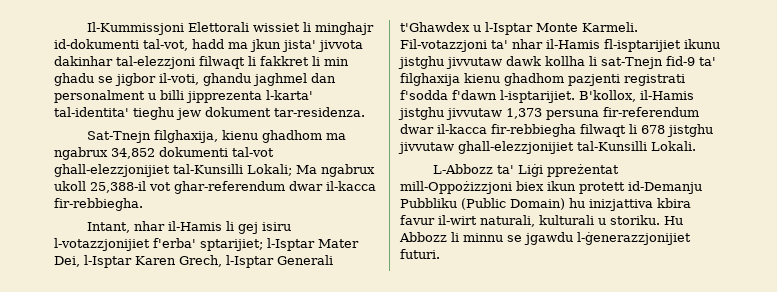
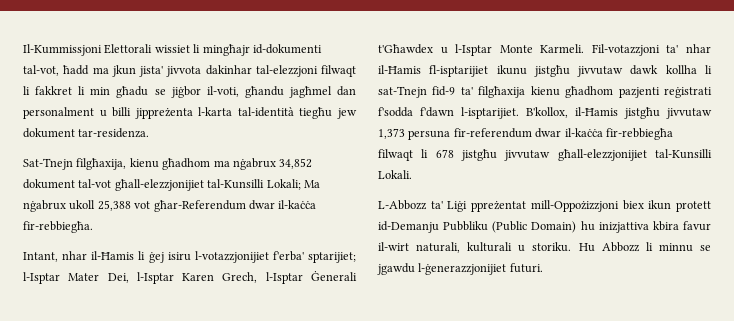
- Il-Kummissjoni Elettorali wissiet li minghajr id-dokumenti tal-vot, hadd ma jkun jista' jivvota dakinhar tal-elezzjoni filwaqt li fakkret li min ghadu se jigbor il-voti, ghandu jaghmel dan personalment u billi jipprezenta l-karta' tal-identita' tieghu jew dokument tar-residenza.
- Sat-Tnejn filghaxija, kienu ghadhom ma ngabrux 34,852 dokumenti tal-vot ghall-elezzjonijiet tal-Kunsilli Lokali; Ma ngabrux ukoll 25,388-il vot ghar-referendum dwar il-kacca fir-rebbiegha.
+ Il-Kummissjoni Elettorali wissiet li mingħajr id-dokumenti tal-vot, ħadd ma jkun jista' jivvota dakinhar tal-elezzjoni filwaqt li fakkret li min għadu se jiġbor il-voti, għandu jagħmel dan personalment u billi jippreżenta l-karta tal-identità tiegħu jew dokument tar-residenza.
+ Sat-Tnejn filgħaxija, kienu għadhom ma nġabrux 34,852 dokument tal-vot għall-elezzjonijiet tal-Kunsilli Lokali; Ma nġabrux ukoll 25,388 vot għar-Referendum dwar il-kaċċa fir-rebbiegħa.
- Intant, nhar il-Hamis li gej isiru l-votazzjonijiet f'erba' sptarijiet; l-Isptar Mater Dei, l-Isptar Karen Grech, l-Isptar Generali t'Ghawdex u l-Isptar Monte Karmeli.
+ Intant, nhar il-Ħamis li ġej isiru l-votazzjonijiet f'erba' sptarijiet; l-Isptar Mater Dei, l-Isptar Karen Grech, l-Isptar Ġenerali t'Għawdex u l-Isptar Monte Karmeli.
- Fil-votazzjoni ta' nhar il-Hamis fl-isptarijiet ikunu jistghu jivvutaw dawk kollha li sat-Tnejn fid-9 ta' filghaxija kienu ghadhom pazjenti registrati f'sodda f'dawn l-isptarijiet.
+ Fil-votazzjoni ta' nhar il-Ħamis fl-isptarijiet ikunu jistgħu jivvutaw dawk kollha li sat-Tnejn fid-9 ta' filgħaxija kienu għadhom pazjenti reġistrati f'sodda f'dawn l-isptarijiet.
- B'kollox, il-Hamis jistghu jivvutaw 1,373 persuna fir-referendum dwar il-kacca fir-rebbiegha filwaqt li 678 jistghu jivvutaw ghall-elezzjonijiet tal-Kunsilli Lokali.
+ B'kollox, il-Ħamis jistgħu jivvutaw 1,373 persuna fir-referendum dwar il-kaċċa fir-rebbiegħa filwaqt li 678 jistgħu jivvutaw għall-elezzjonijiet tal-Kunsilli Lokali.

